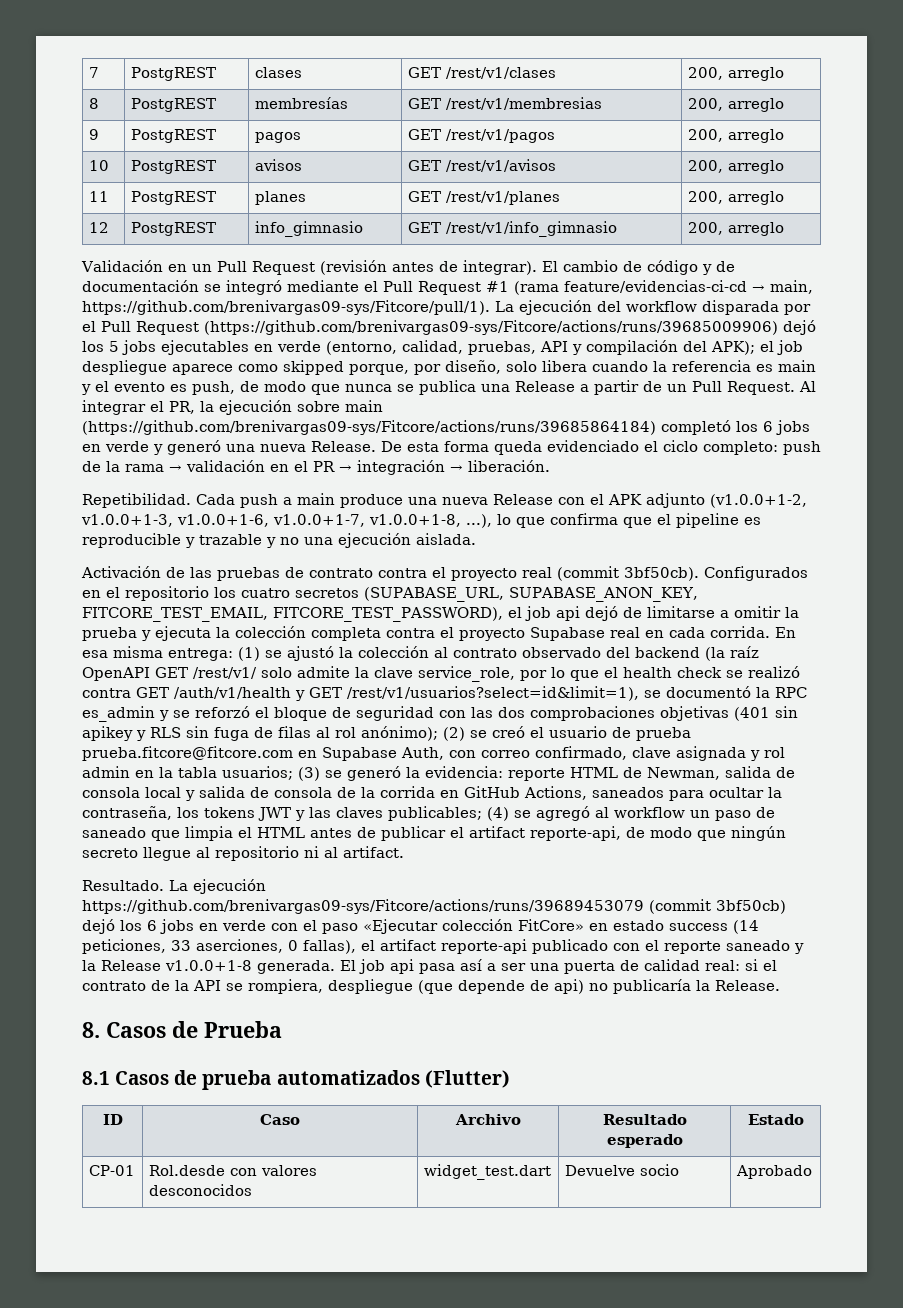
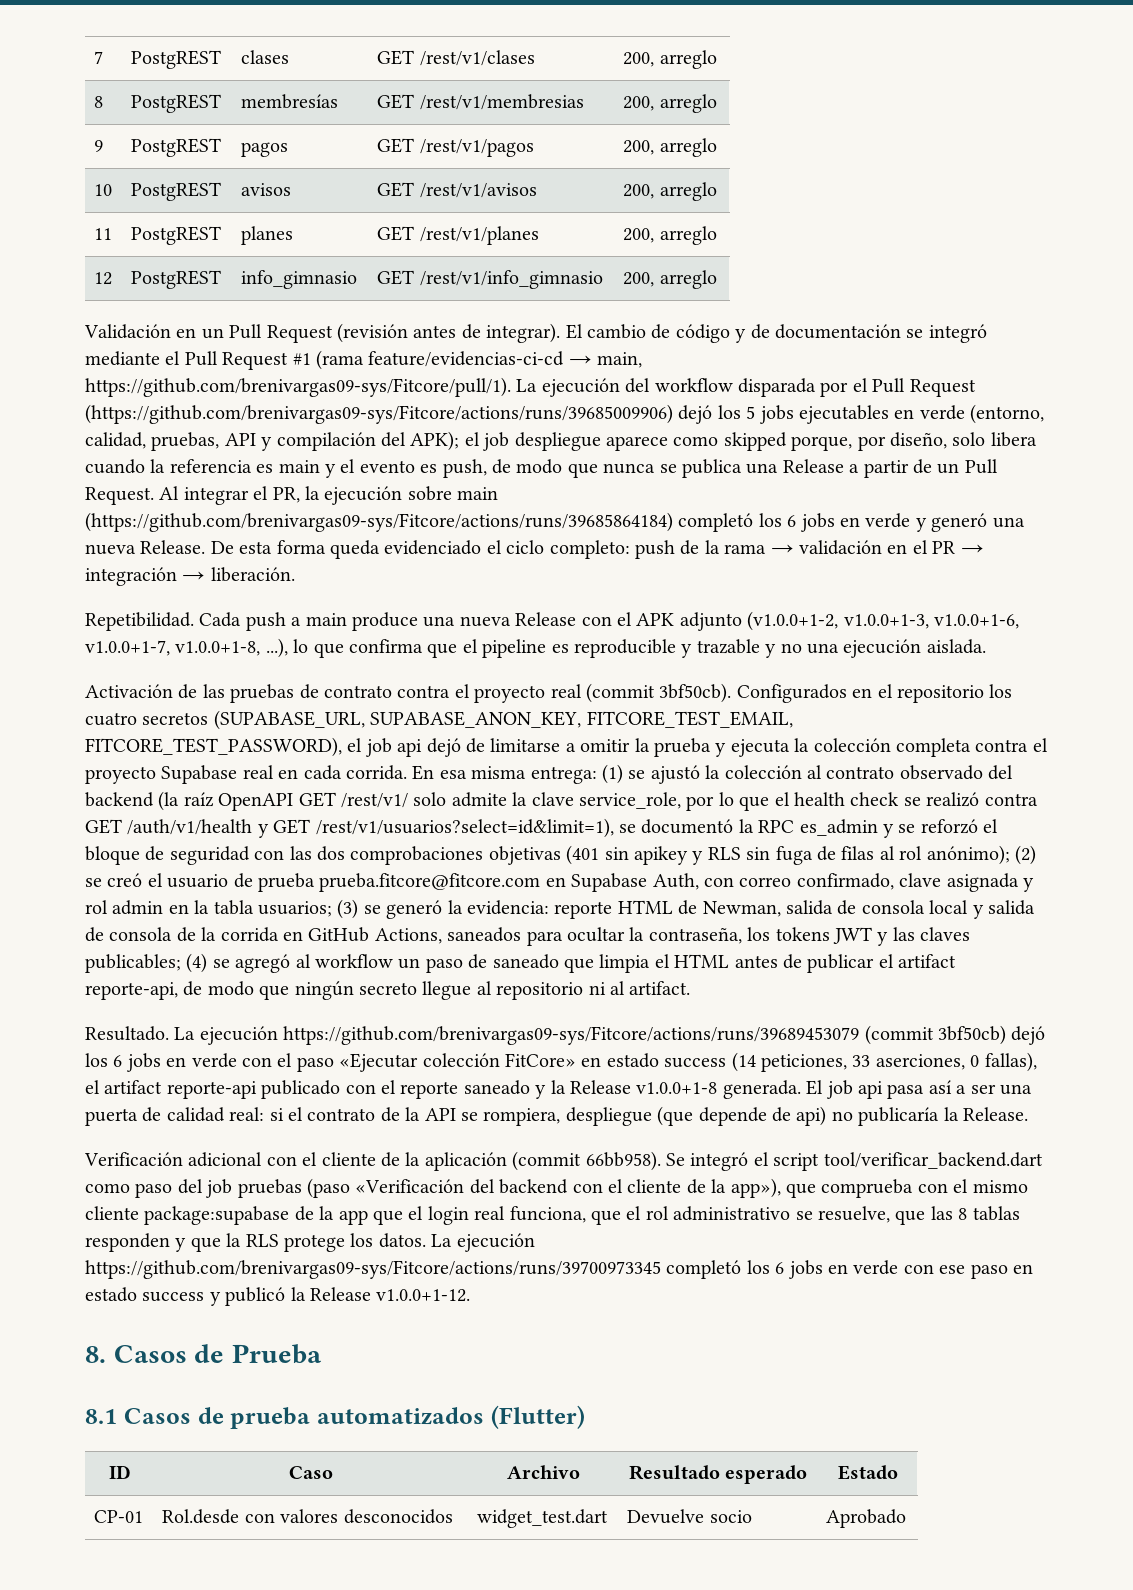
+ Verificación adicional con el cliente de la aplicación (commit 66bb958). Se integró el script tool/verificar_backend.dart como paso del job pruebas (paso «Verificación del backend con el cliente de la app»), que comprueba con el mismo cliente package:supabase de la app que el login real funciona, que el rol administrativo se resuelve, que las 8 tablas responden y que la RLS protege los datos. La ejecución https://github.com/brenivargas09-sys/Fitcore/actions/runs/39700973345 completó los 6 jobs en verde con ese paso en estado success y publicó la Release v1.0.0+1-12.

